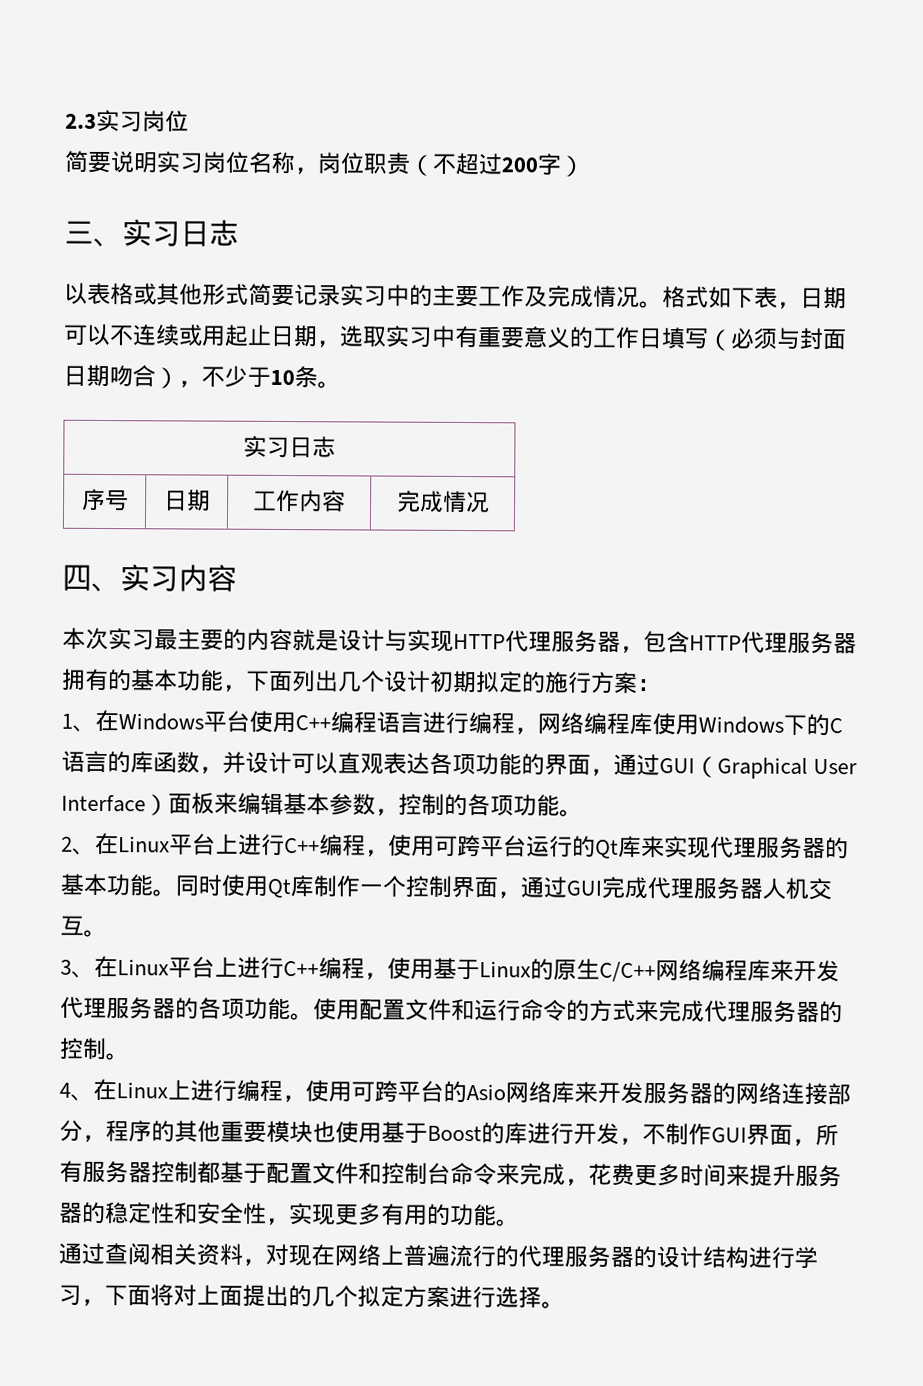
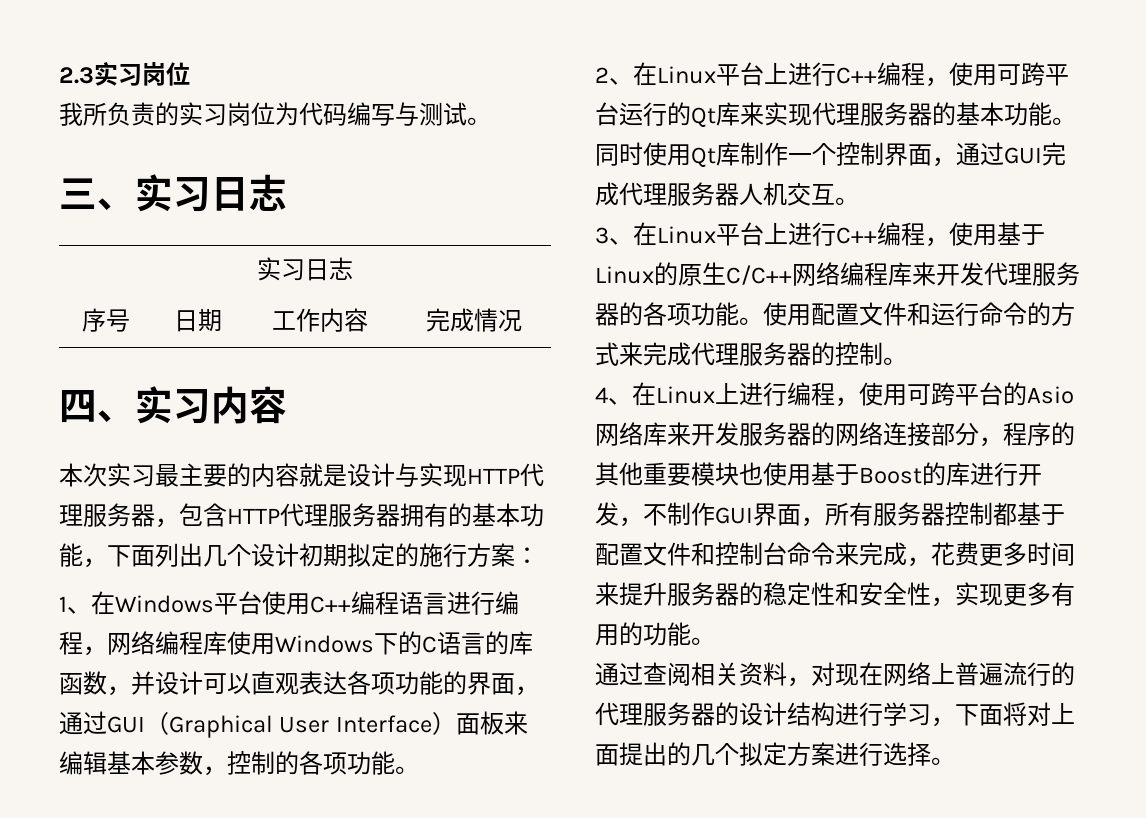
- 简要说明实习岗位名称，岗位职责（不超过200字）
+ 我所负责的实习岗位为代码编写与测试。
  三、实习日志
- 以表格或其他形式简要记录实习中的主要工作及完成情况。格式如下表，日期可以不连续或用起止日期，选取实习中有重要意义的工作日填写（必须与封面日期吻合），不少于10条。

